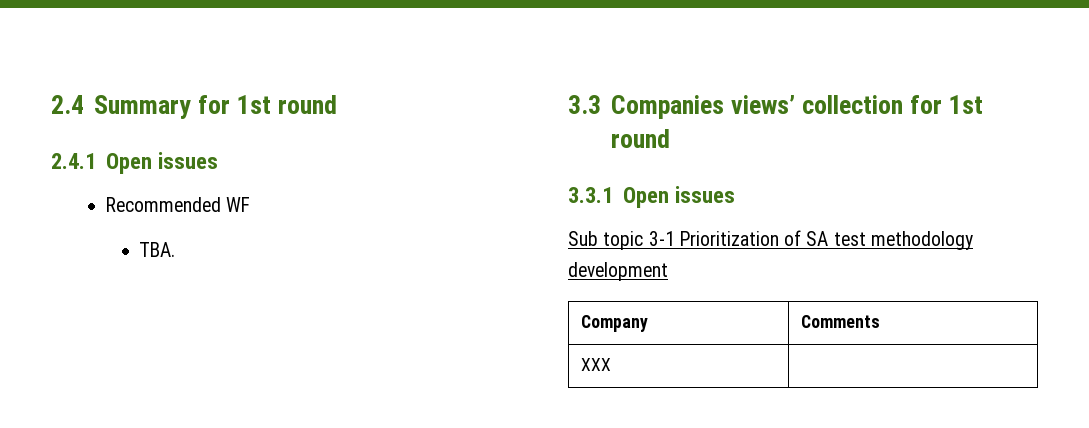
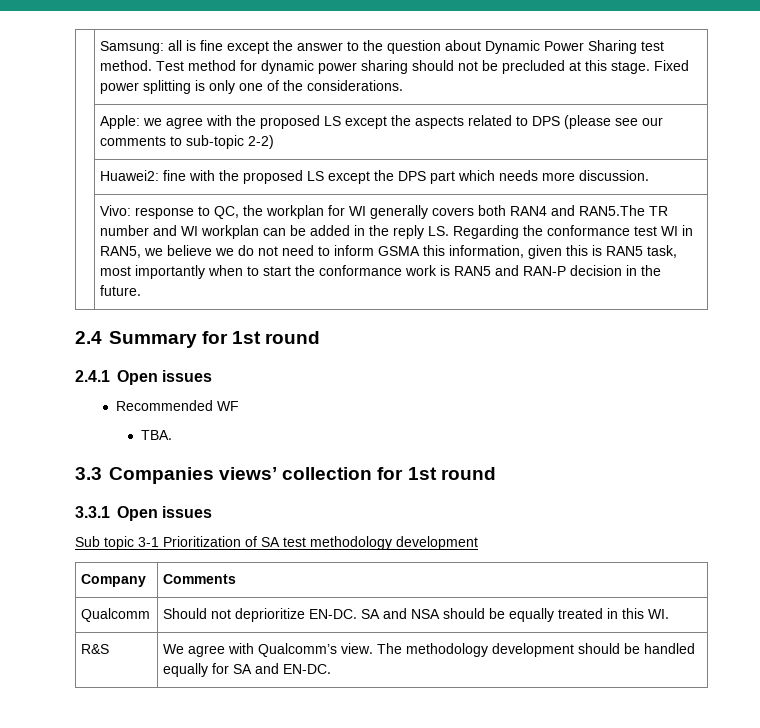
+ | Samsung: all is fine except the answer to the question about Dynamic Power Sharing test method. Test method for dynamic power sharing should not be precluded at this stage. Fixed power splitting is only one of the considerations.
+ | Apple: we agree with the proposed LS except the aspects related to DPS (please see our comments to sub-topic 2-2)
+ | Huawei2: fine with the proposed LS except the DPS part which needs more discussion.
+ | Vivo: response to QC, the workplan for WI generally covers both RAN4 and RAN5.The TR number and WI workplan can be added in the reply LS. Regarding the conformance test WI in RAN5, we believe we do not need to inform GSMA this information, given this is RAN5 task, most importantly when to start the conformance work is RAN5 and RAN-P decision in the future.
- XXX |
+ Qualcomm | Should not deprioritize EN-DC. SA and NSA should be equally treated in this WI.
+ R&S | We agree with Qualcomm’s view. The methodology development should be handled equally for SA and EN-DC.

